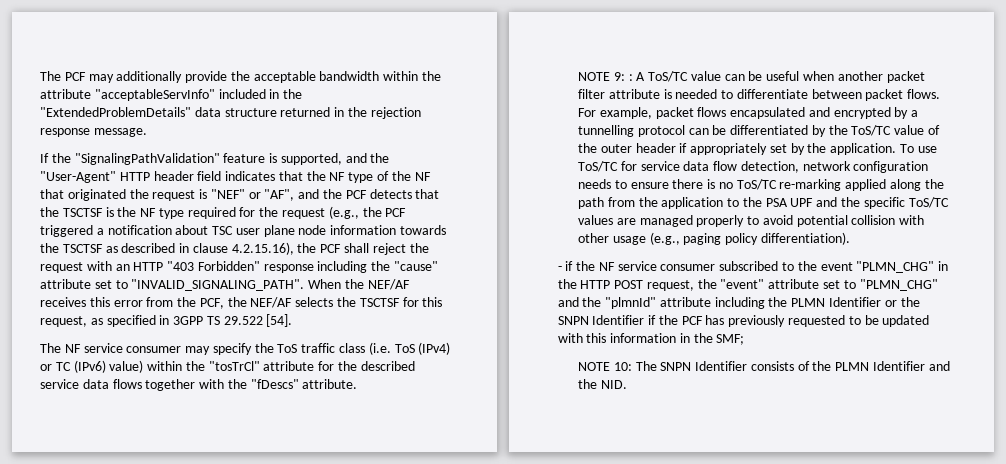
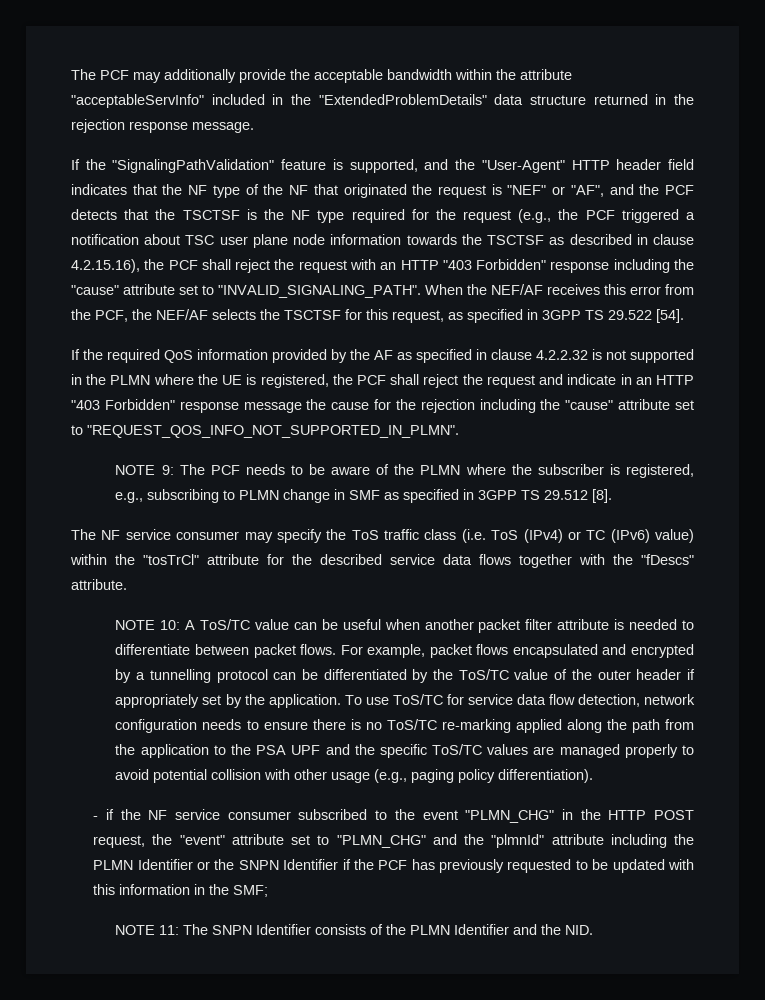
+ If the required QoS information provided by the AF as specified in clause 4.2.2.32 is not supported in the PLMN where the UE is registered, the PCF shall reject the request and indicate in an HTTP "403 Forbidden" response message the cause for the rejection including the "cause" attribute set to "REQUEST_QOS_INFO_NOT_SUPPORTED_IN_PLMN".
+ NOTE 9: The PCF needs to be aware of the PLMN where the subscriber is registered, e.g., subscribing to PLMN change in SMF as specified in 3GPP TS 29.512 [8].
- NOTE 9: : A ToS/TC value can be useful when another packet filter attribute is needed to differentiate between packet flows.
+ NOTE 10: A ToS/TC value can be useful when another packet filter attribute is needed to differentiate between packet flows.
- NOTE 10: The SNPN Identifier consists of the PLMN Identifier and the NID.
+ NOTE 11: The SNPN Identifier consists of the PLMN Identifier and the NID.

